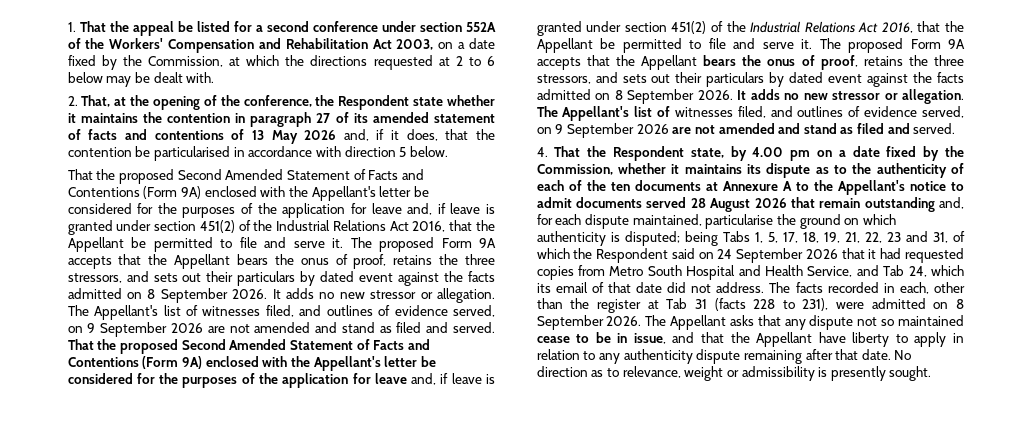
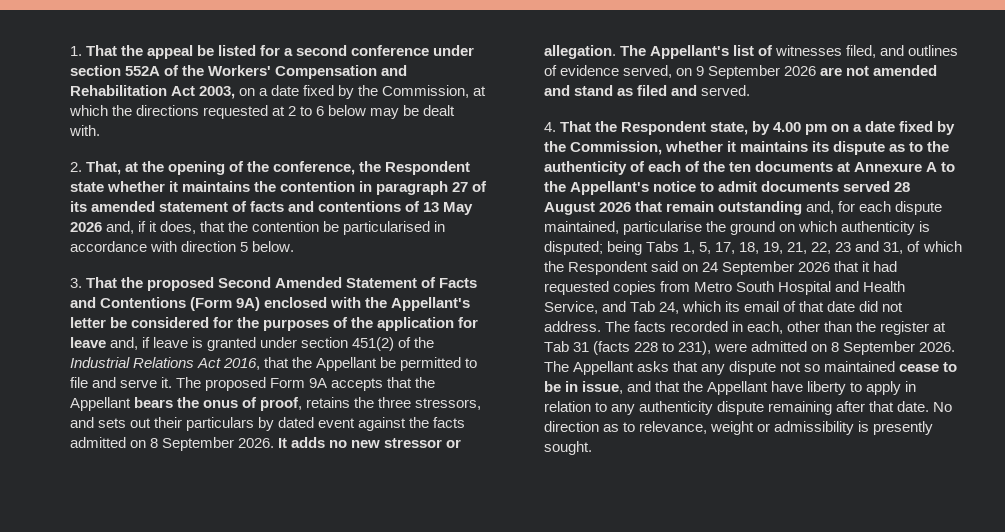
- That the proposed Second Amended Statement of Facts and Contentions (Form 9A) enclosed with the Appellant's letter be considered for the purposes of the application for leave and, if leave is granted under section 451(2) of the Industrial Relations Act 2016, that the Appellant be permitted to file and serve it. The proposed Form 9A accepts that the Appellant bears the onus of proof, retains the three stressors, and sets out their particulars by dated event against the facts admitted on 8 September 2026. It adds no new stressor or allegation. The Appellant's list of witnesses filed, and outlines of evidence served, on 9 September 2026 are not amended and stand as filed and served. That the proposed Second Amended Statement of Facts and Contentions (Form 9A) enclosed with the Appellant's letter be considered for the purposes of the application for leave and, if leave is granted under section 451(2) of the Industrial Relations Act 2016, that the Appellant be permitted to file and serve it.
+ 3. That the proposed Second Amended Statement of Facts and Contentions (Form 9A) enclosed with the Appellant's letter be considered for the purposes of the application for leave and, if leave is granted under section 451(2) of the Industrial Relations Act 2016, that the Appellant be permitted to file and serve it.

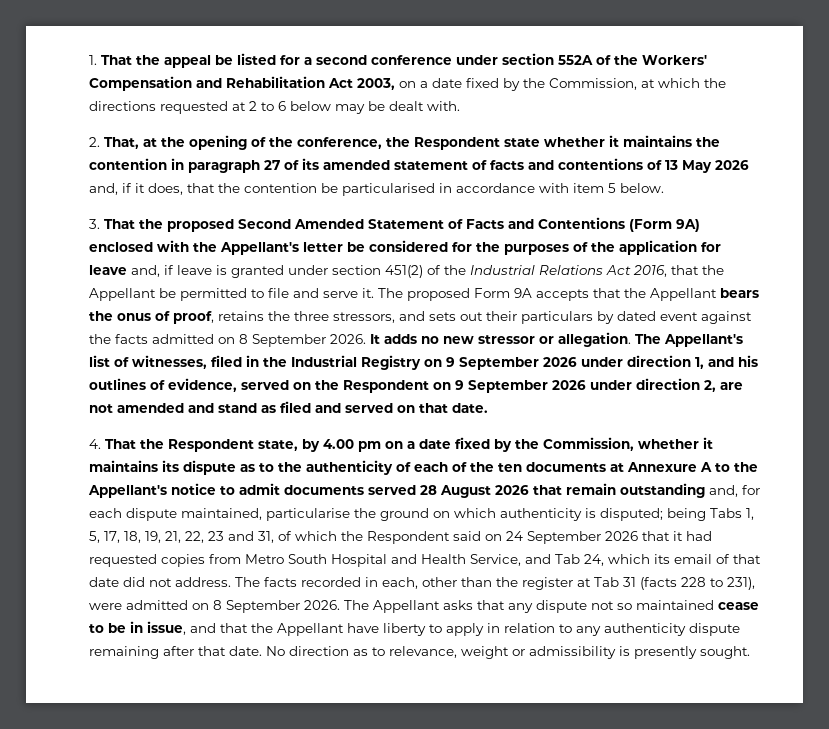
- 2. That, at the opening of the conference, the Respondent state whether it maintains the contention in paragraph 27 of its amended statement of facts and contentions of 13 May 2026 and, if it does, that the contention be particularised in accordance with direction 5 below.
+ 2. That, at the opening of the conference, the Respondent state whether it maintains the contention in paragraph 27 of its amended statement of facts and contentions of 13 May 2026 and, if it does, that the contention be particularised in accordance with item 5 below.
- The Appellant's list of witnesses filed, and outlines of evidence served, on 9 September 2026 are not amended and stand as filed and served.
+ The Appellant's list of witnesses, filed in the Industrial Registry on 9 September 2026 under direction 1, and his outlines of evidence, served on the Respondent on 9 September 2026 under direction 2, are not amended and stand as filed and served on that date.

